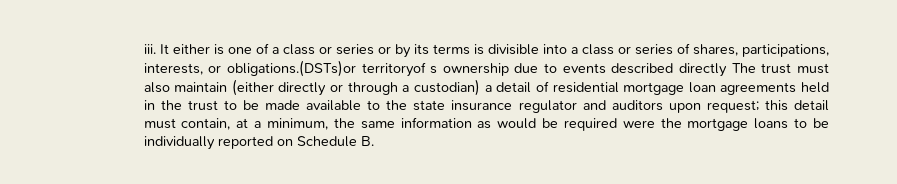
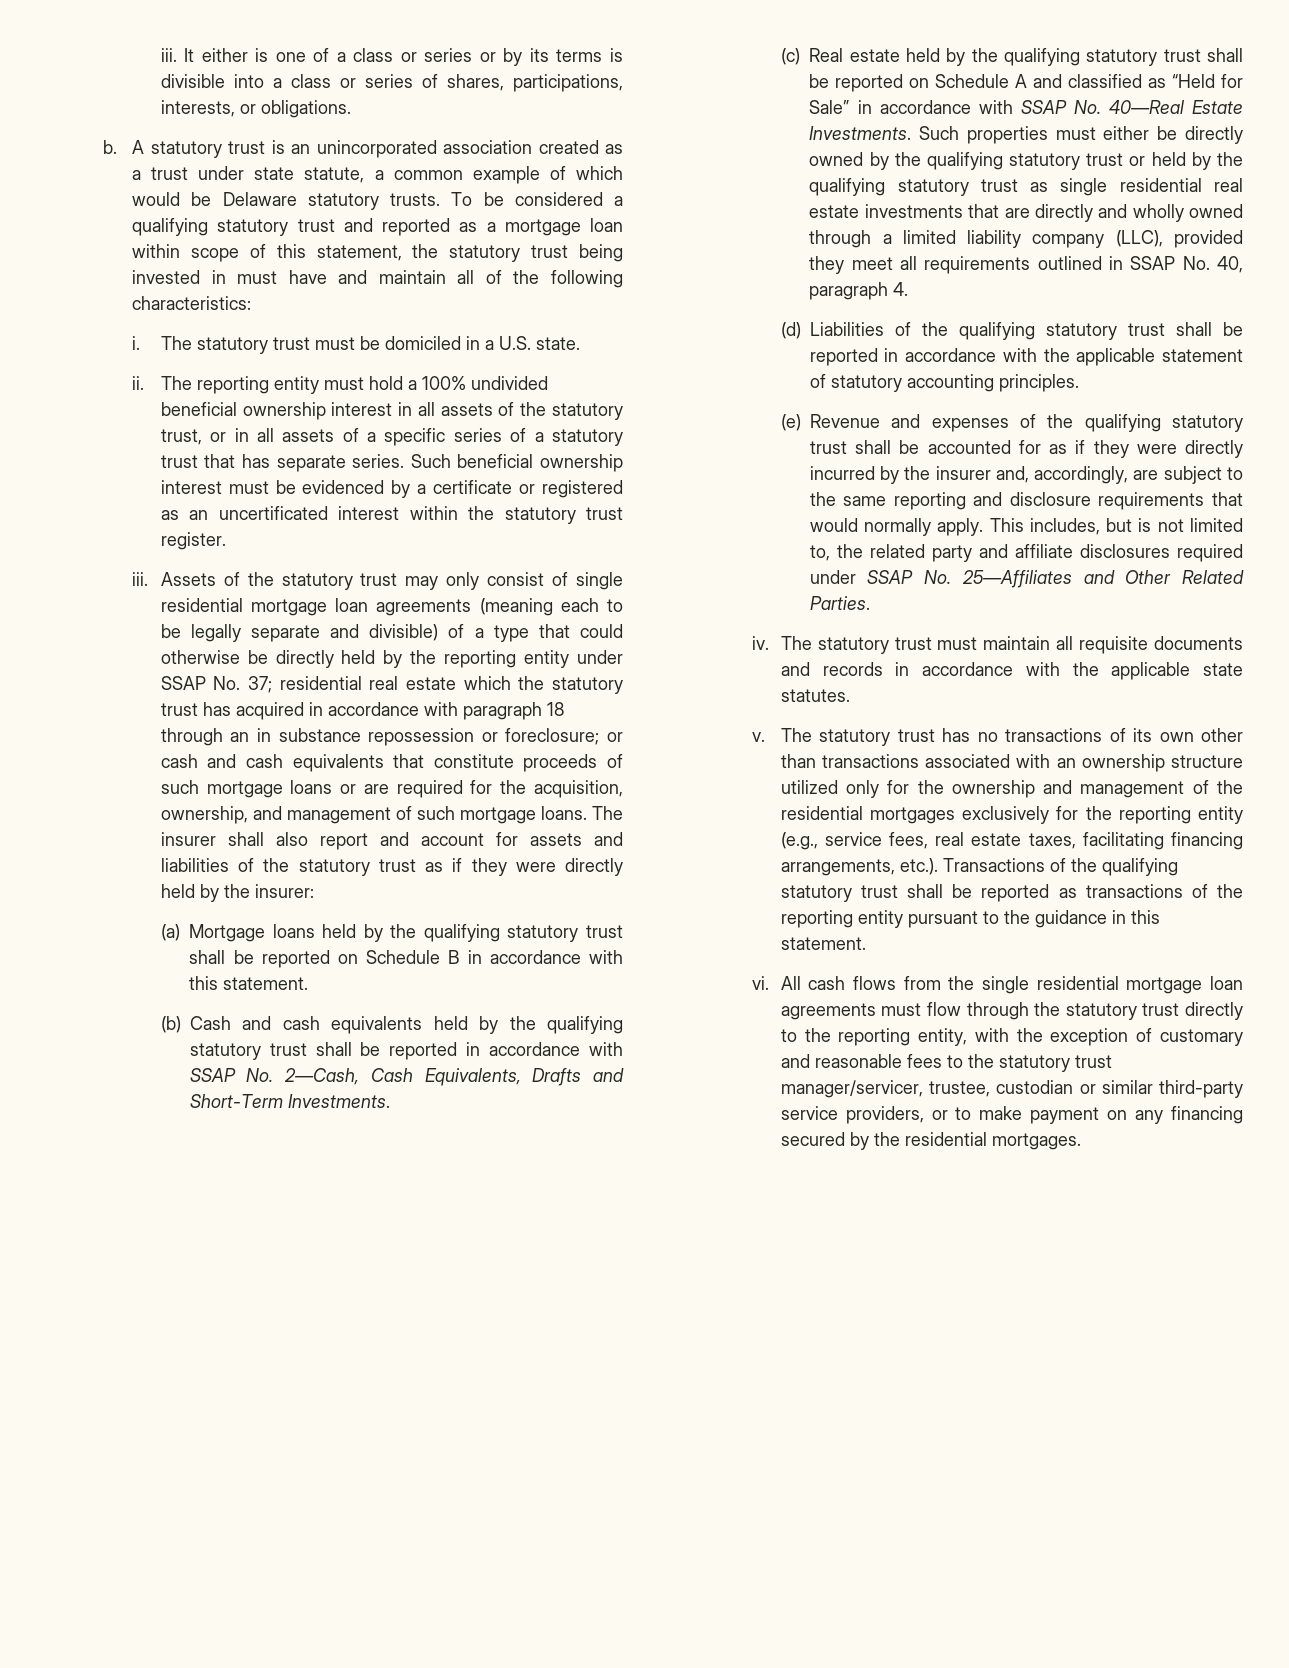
- It either is one of a class or series or by its terms is divisible into a class or series of shares, participations, interests, or obligations.(DSTs)or territoryof s ownership due to events described directly The trust must also maintain (either directly or through a custodian) a detail of residential mortgage loan agreements held in the trust to be made available to the state insurance regulator and auditors upon request; this detail must contain, at a minimum, the same information as would be required were the mortgage loans to be individually reported on Schedule B.
+ It either is one of a class or series or by its terms is divisible into a class or series of shares, participations, interests, or obligations.
+ b. A statutory trust is an unincorporated association created as a trust under state statute, a common example of which would be Delaware statutory trusts. To be considered a qualifying statutory trust and reported as a mortgage loan within scope of this statement, the statutory trust being invested in must have and maintain all of the following characteristics:
+ i. The statutory trust must be domiciled in a U.S. state.
+ ii. The reporting entity must hold a 100% undivided beneficial ownership interest in all assets of the statutory trust, or in all assets of a specific series of a statutory trust that has separate series. Such beneficial ownership interest must be evidenced by a certificate or registered as an uncertificated interest within the statutory trust register.
+ iii. Assets of the statutory trust may only consist of single residential mortgage loan agreements (meaning each to be legally separate and divisible) of a type that could otherwise be directly held by the reporting entity under SSAP No. 37; residential real estate which the statutory trust has acquired in accordance with paragraph 18 through an in substance repossession or foreclosure; or cash and cash equivalents that constitute proceeds of such mortgage loans or are required for the acquisition, ownership, and management of such mortgage loans. The insurer shall also report and account for assets and liabilities of the statutory trust as if they were directly held by the insurer:
+ (a) Mortgage loans held by the qualifying statutory trust shall be reported on Schedule B in accordance with this statement.
+ (b) Cash and cash equivalents held by the qualifying statutory trust shall be reported in accordance with SSAP No. 2—Cash, Cash Equivalents, Drafts and Short-Term Investments.
+ (c) Real estate held by the qualifying statutory trust shall be reported on Schedule A and classified as “Held for Sale” in accordance with SSAP No. 40—Real Estate Investments. Such properties must either be directly owned by the qualifying statutory trust or held by the qualifying statutory trust as single residential real estate investments that are directly and wholly owned through a limited liability company (LLC), provided they meet all requirements outlined in SSAP No. 40, paragraph 4.
+ (d) Liabilities of the qualifying statutory trust shall be reported in accordance with the applicable statement of statutory accounting principles.
+ (e) Revenue and expenses of the qualifying statutory trust shall be accounted for as if they were directly incurred by the insurer and, accordingly, are subject to the same reporting and disclosure requirements that would normally apply. This includes, but is not limited to, the related party and affiliate disclosures required under SSAP No. 25—Affiliates and Other Related Parties.
+ iv. The statutory trust must maintain all requisite documents and records in accordance with the applicable state statutes.
+ v. The statutory trust has no transactions of its own other than transactions associated with an ownership structure utilized only for the ownership and management of the residential mortgages exclusively for the reporting entity (e.g., service fees, real estate taxes, facilitating financing arrangements, etc.). Transactions of the qualifying statutory trust shall be reported as transactions of the reporting entity pursuant to the guidance in this statement.
+ vi. All cash flows from the single residential mortgage loan agreements must flow through the statutory trust directly to the reporting entity, with the exception of customary and reasonable fees to the statutory trust manager/servicer, trustee, custodian or similar third-party service providers, or to make payment on any financing secured by the residential mortgages.

